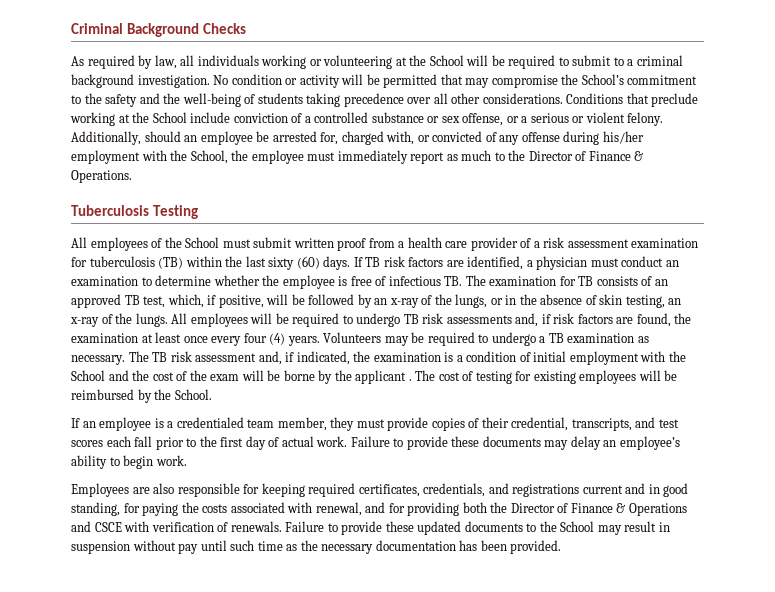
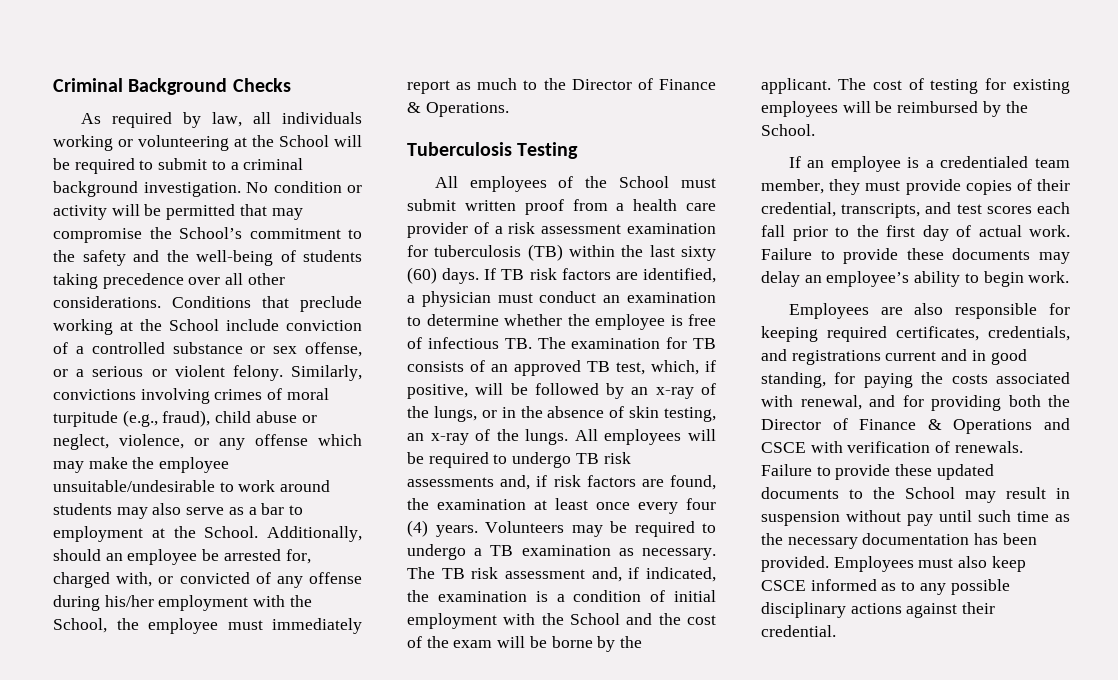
+ Similarly, convictions involving crimes of moral turpitude (e.g., fraud), child abuse or neglect, violence, or any offense which may make the employee unsuitable/undesirable to work around students may also serve as a bar to employment at the School.
- The TB risk assessment and, if indicated, the examination is a condition of initial employment with the School and the cost of the exam will be borne by the applicant .
+ The TB risk assessment and, if indicated, the examination is a condition of initial employment with the School and the cost of the exam will be borne by the applicant.
+ Employees must also keep CSCE informed as to any possible disciplinary actions against their credential.

